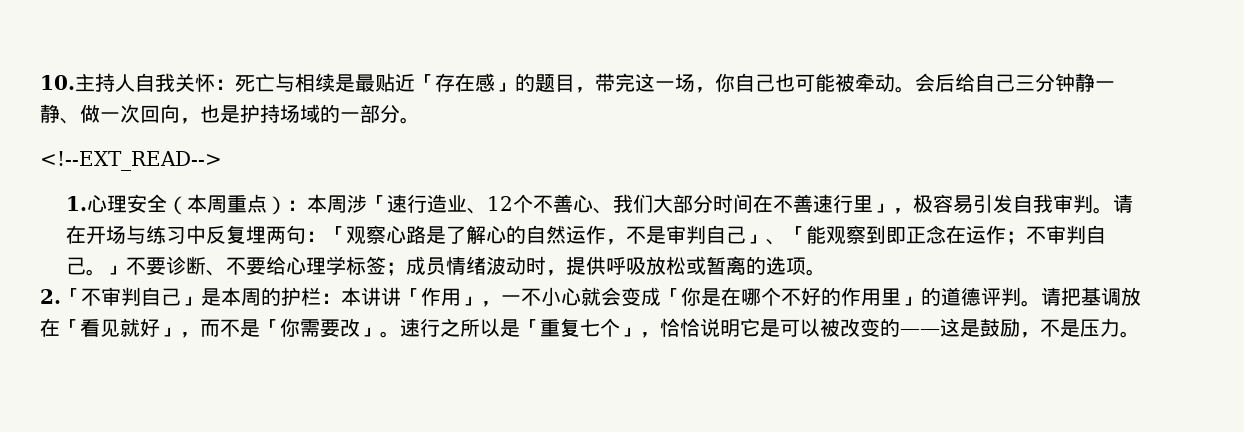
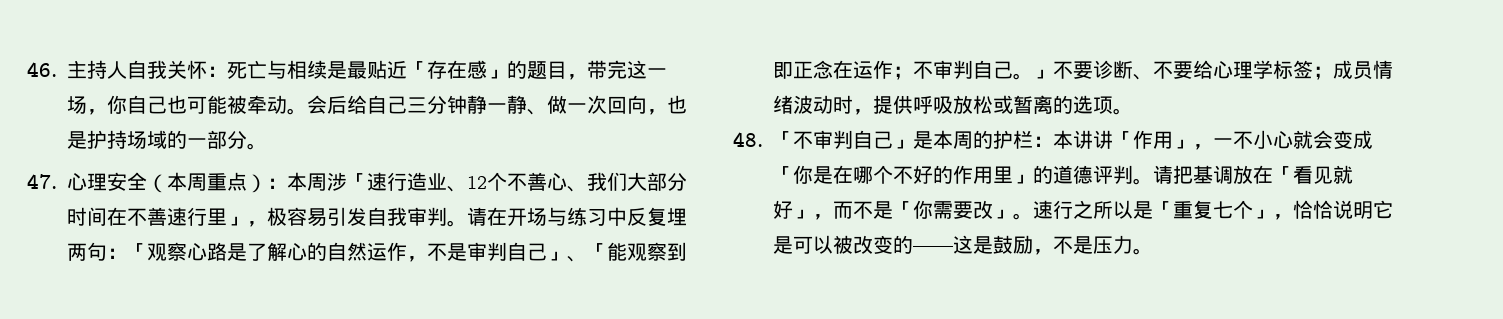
- 10.主持人自我关怀：死亡与相续是最贴近「存在感」的题目，带完这一场，你自己也可能被牵动。
+ 46.主持人自我关怀：死亡与相续是最贴近「存在感」的题目，带完这一场，你自己也可能被牵动。
- <!--EXT_READ-->
- 1.心理安全（本周重点）：本周涉「速行造业、12个不善心、我们大部分时间在不善速行里」，极容易引发自我审判。
+ 47.心理安全（本周重点）：本周涉「速行造业、12个不善心、我们大部分时间在不善速行里」，极容易引发自我审判。
- 2.「不审判自己」是本周的护栏：本讲讲「作用」，一不小心就会变成「你是在哪个不好的作用里」的道德评判。
+ 48.「不审判自己」是本周的护栏：本讲讲「作用」，一不小心就会变成「你是在哪个不好的作用里」的道德评判。

